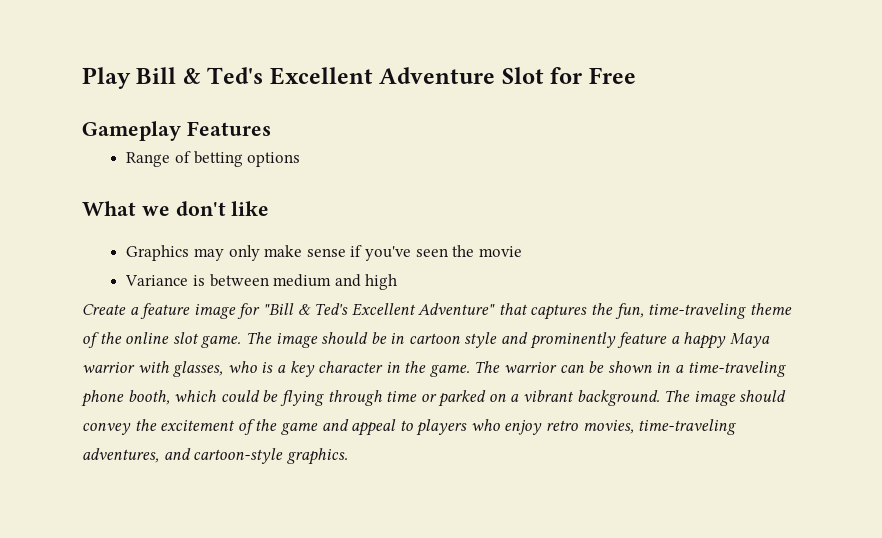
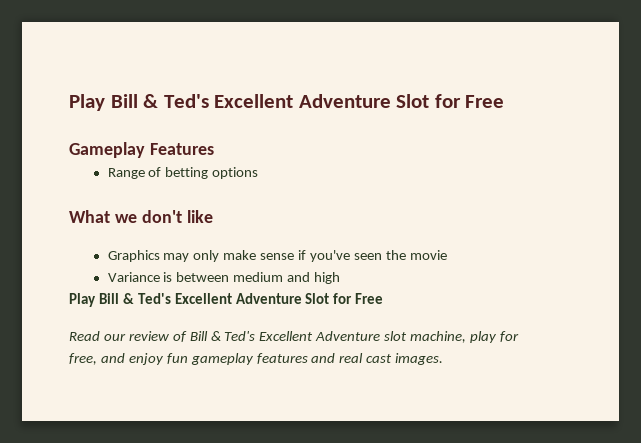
  Variance is between medium and high
- Create a feature image for "Bill & Ted's Excellent Adventure" that captures the fun, time-traveling theme of the online slot game. The image should be in cartoon style and prominently feature a happy Maya warrior with glasses, who is a key character in the game. The warrior can be shown in a time-traveling phone booth, which could be flying through time or parked on a vibrant background. The image should convey the excitement of the game and appeal to players who enjoy retro movies, time-traveling adventures, and cartoon-style graphics.
+ Play Bill & Ted's Excellent Adventure Slot for Free
+ Read our review of Bill & Ted's Excellent Adventure slot machine, play for free, and enjoy fun gameplay features and real cast images.

